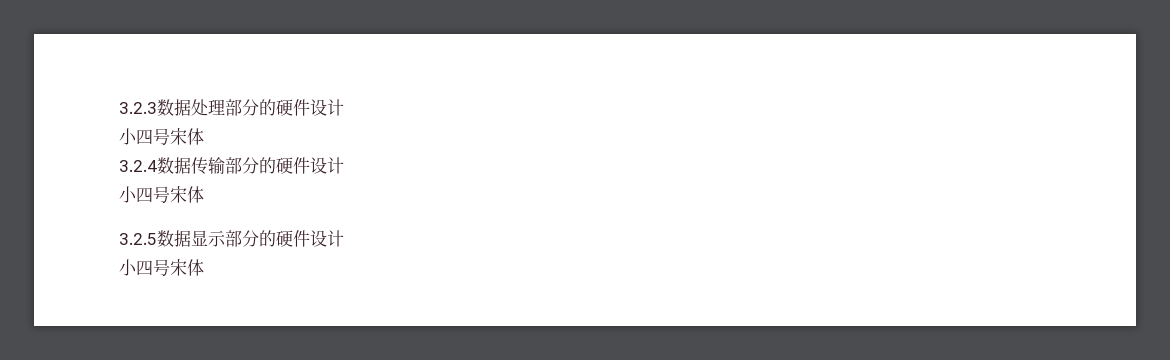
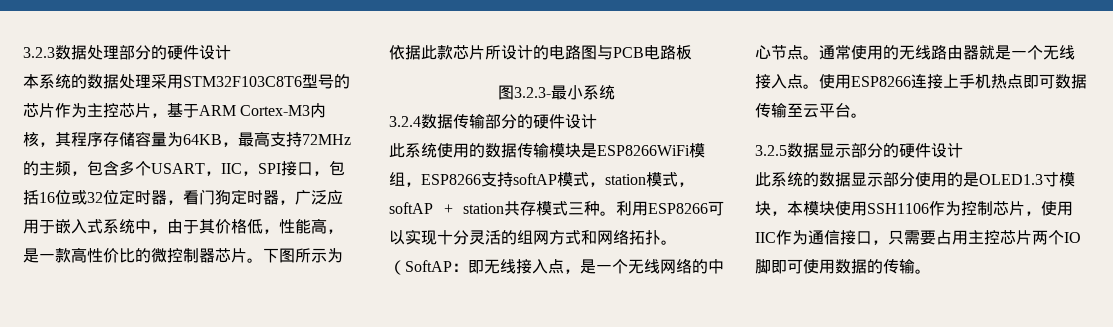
  3.2.3数据处理部分的硬件设计
- 小四号宋体
+ 本系统的数据处理采用STM32F103C8T6型号的芯片作为主控芯片，基于ARM Cortex-M3内核，其程序存储容量为64KB，最高支持72MHz的主频，包含多个USART，IIC，SPI接口，包括16位或32位定时器，看门狗定时器，广泛应用于嵌入式系统中，由于其价格低，性能高，是一款高性价比的微控制器芯片。下图所示为依据此款芯片所设计的电路图与PCB电路板
+ 图3.2.3-最小系统
  3.2.4数据传输部分的硬件设计
- 小四号宋体
+ 此系统使用的数据传输模块是ESP8266WiFi模组，ESP8266支持softAP模式，station模式，softAP + station共存模式三种。利用ESP8266可以实现十分灵活的组网方式和网络拓扑。（SoftAP：即无线接入点，是一个无线网络的中心节点。通常使用的无线路由器就是一个无线接入点。使用ESP8266连接上手机热点即可数据传输至云平台。
  3.2.5数据显示部分的硬件设计
- 小四号宋体
+ 此系统的数据显示部分使用的是OLED1.3寸模块，本模块使用SSH1106作为控制芯片，使用IIC作为通信接口，只需要占用主控芯片两个IO脚即可使用数据的传输。

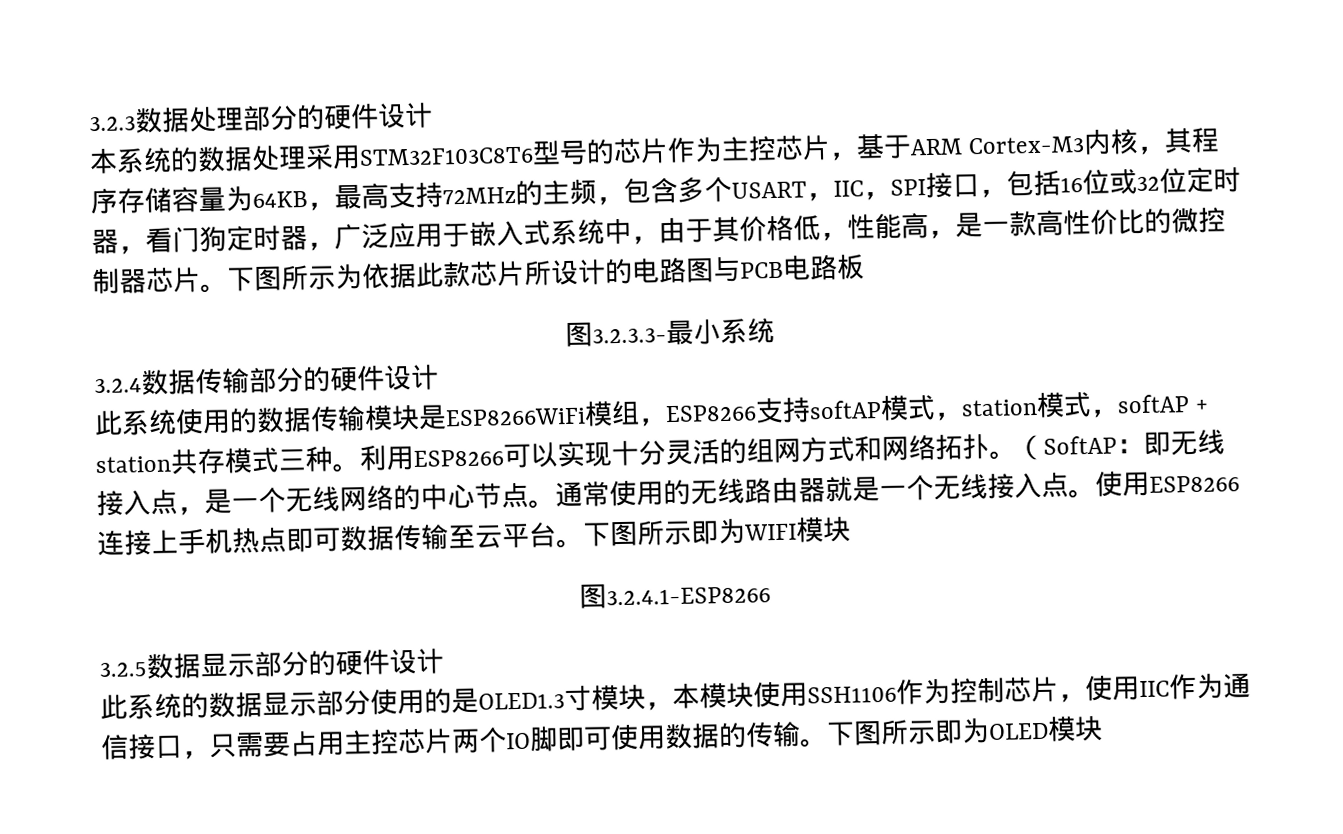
- 图3.2.3-最小系统
+ 图3.2.3.3-最小系统
+ 下图所示即为WIFI模块
+ 图3.2.4.1-ESP8266
+ 下图所示即为OLED模块

